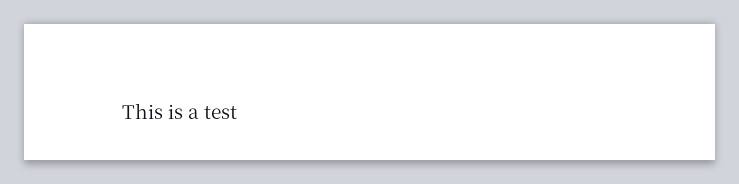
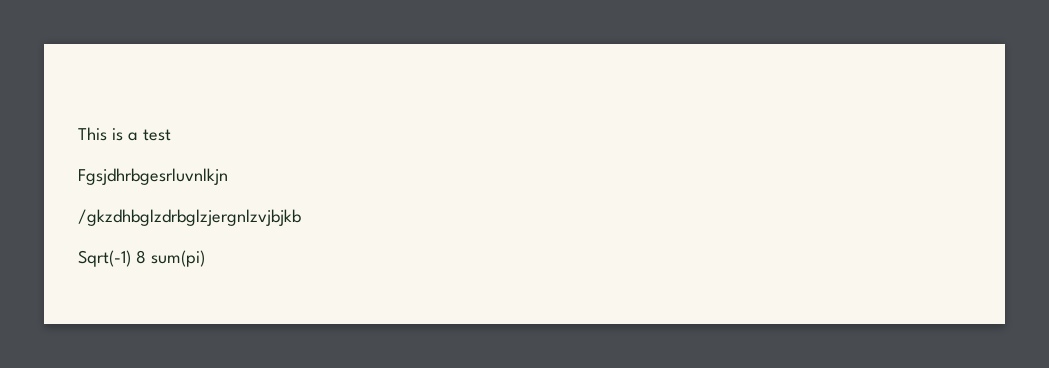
+ Fgsjdhrbgesrluvnlkjn
+ /gkzdhbglzdrbglzjergnlzvjbjkb
+ Sqrt(-1) 8 sum(pi)

